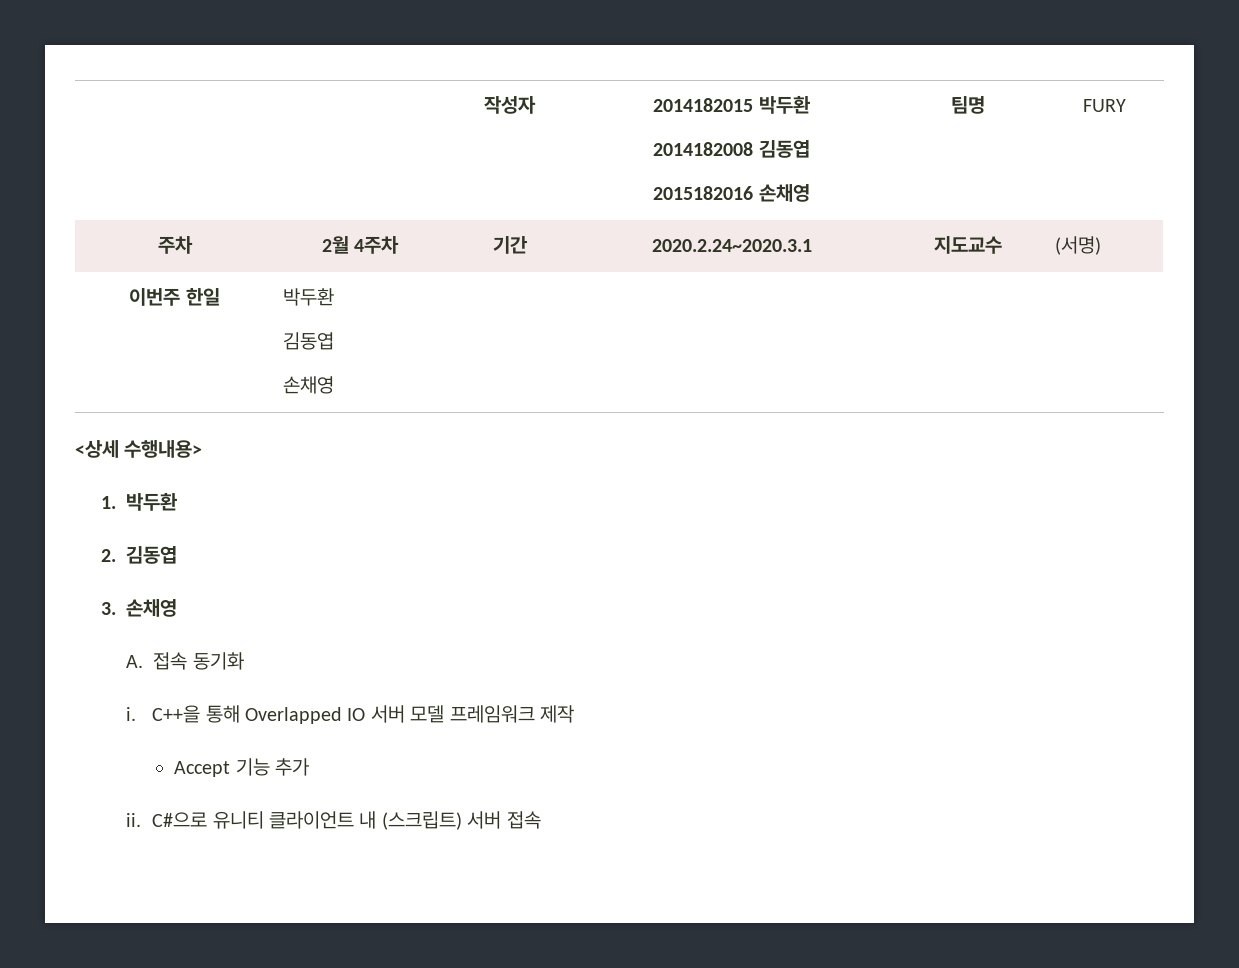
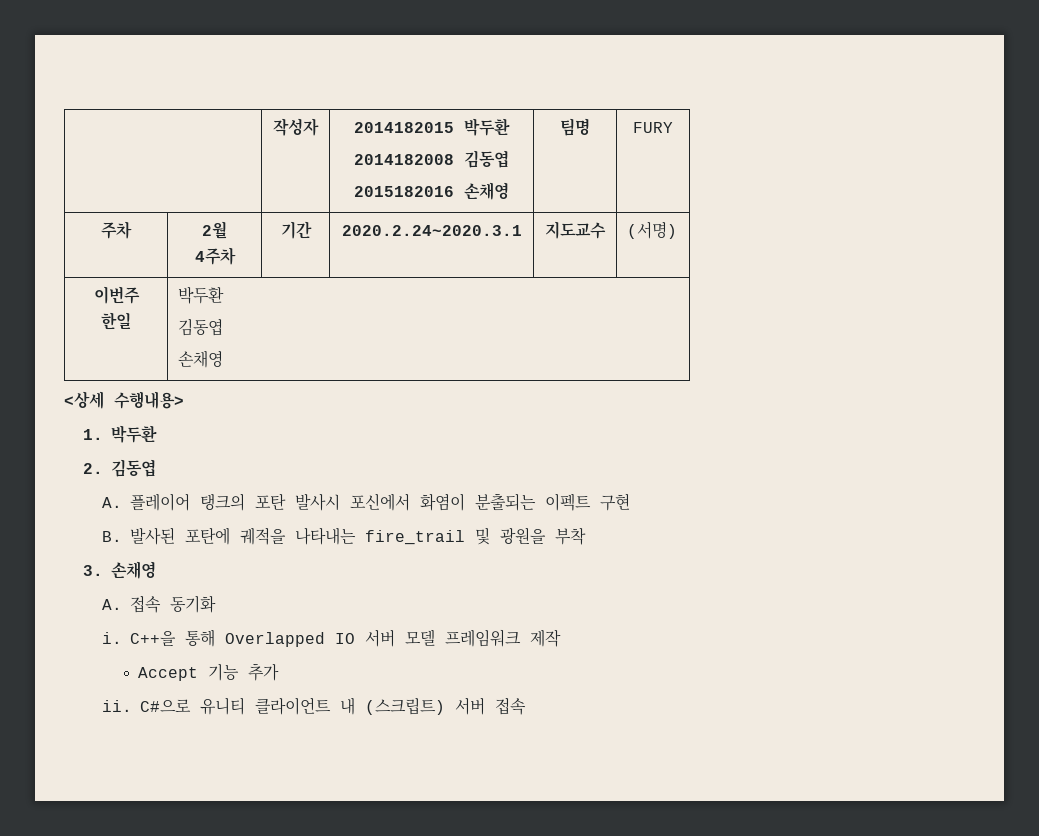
+ A. 플레이어 탱크의 포탄 발사시 포신에서 화염이 분출되는 이펙트 구현
+ B. 발사된 포탄에 궤적을 나타내는 fire_trail 및 광원을 부착

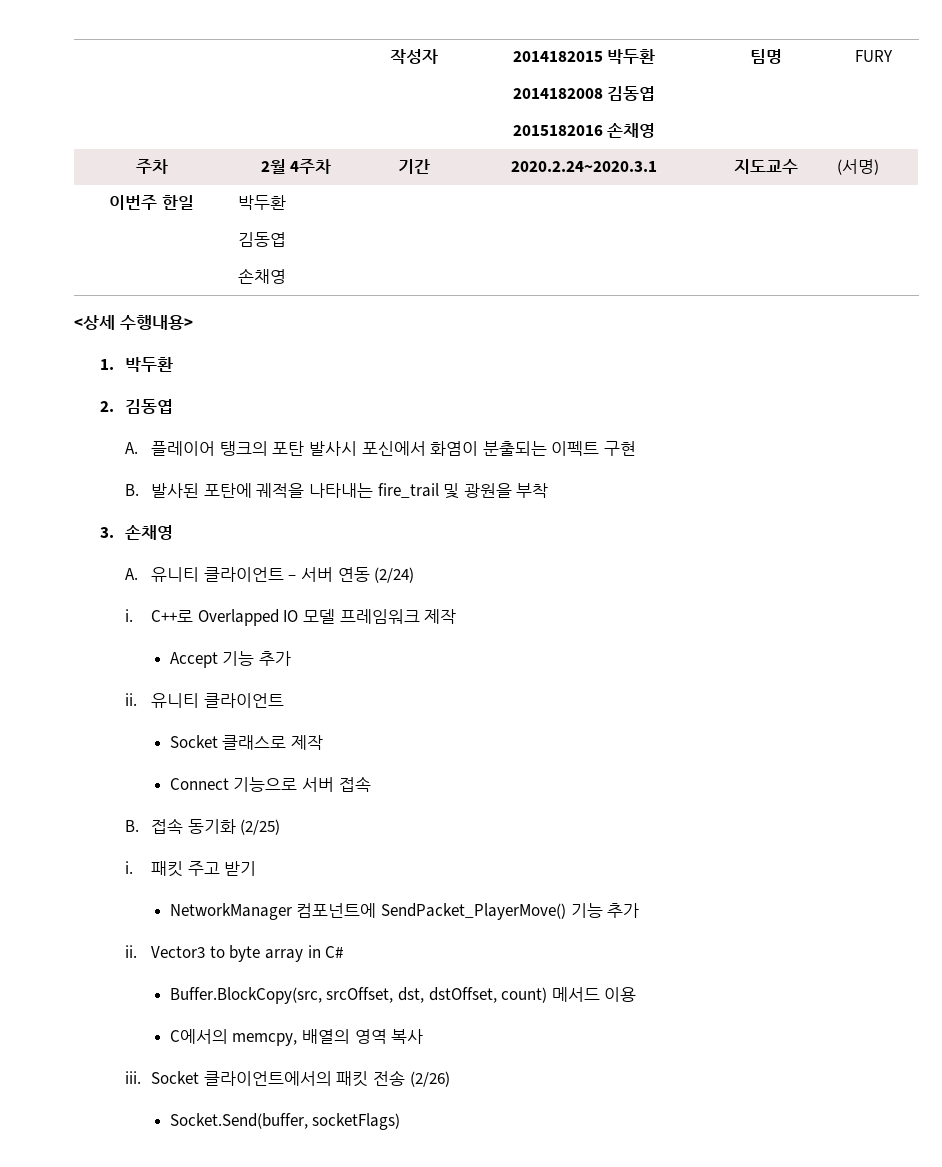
- A. 접속 동기화
- i. C++을 통해 Overlapped IO 서버 모델 프레임워크 제작
+ A. 유니티 클라이언트 – 서버 연동 (2/24)
+ i. C++로 Overlapped IO 모델 프레임워크 제작
- ii. C#으로 유니티 클라이언트 내 (스크립트) 서버 접속
+ ii. 유니티 클라이언트
+ Socket 클래스로 제작
+ Connect 기능으로 서버 접속
+ B. 접속 동기화 (2/25)
+ i. 패킷 주고 받기
+ NetworkManager 컴포넌트에 SendPacket_PlayerMove() 기능 추가
+ ii. Vector3 to byte array in C#
+ Buffer.BlockCopy(src, srcOffset, dst, dstOffset, count) 메서드 이용
+ C에서의 memcpy, 배열의 영역 복사
+ iii. Socket 클라이언트에서의 패킷 전송 (2/26)
+ Socket.Send(buffer, socketFlags)

